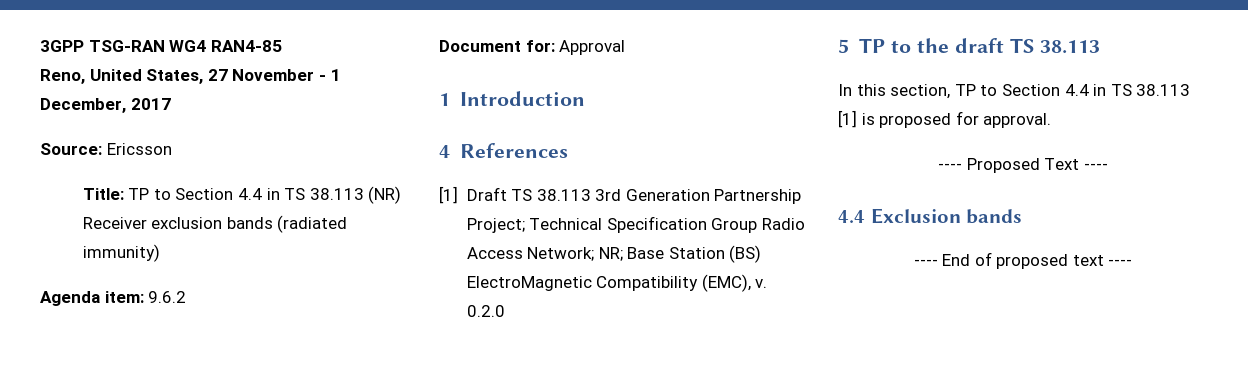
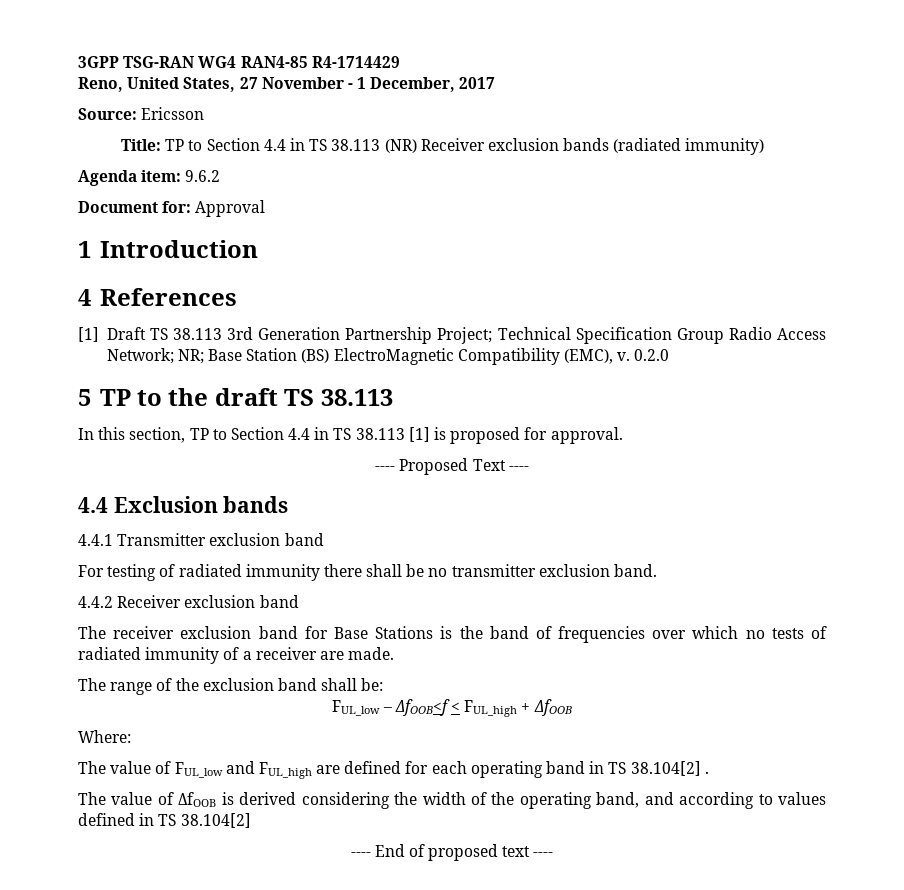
- 3GPP TSG-RAN WG4 RAN4-85
+ 3GPP TSG-RAN WG4 RAN4-85 R4-1714429
+ 4.4.1 Transmitter exclusion band
+ For testing of radiated immunity there shall be no transmitter exclusion band.
+ 4.4.2 Receiver exclusion band
+ The receiver exclusion band for Base Stations is the band of frequencies over which no tests of radiated immunity of a receiver are made.
+ The range of the exclusion band shall be:
+ FUL_low – ΔfOOB<f < FUL_high + ΔfOOB
+ Where:
+ The value of FUL_low and FUL_high are defined for each operating band in TS 38.104[2] .
+ The value of ΔfOOB is derived considering the width of the operating band, and according to values defined in TS 38.104[2]

